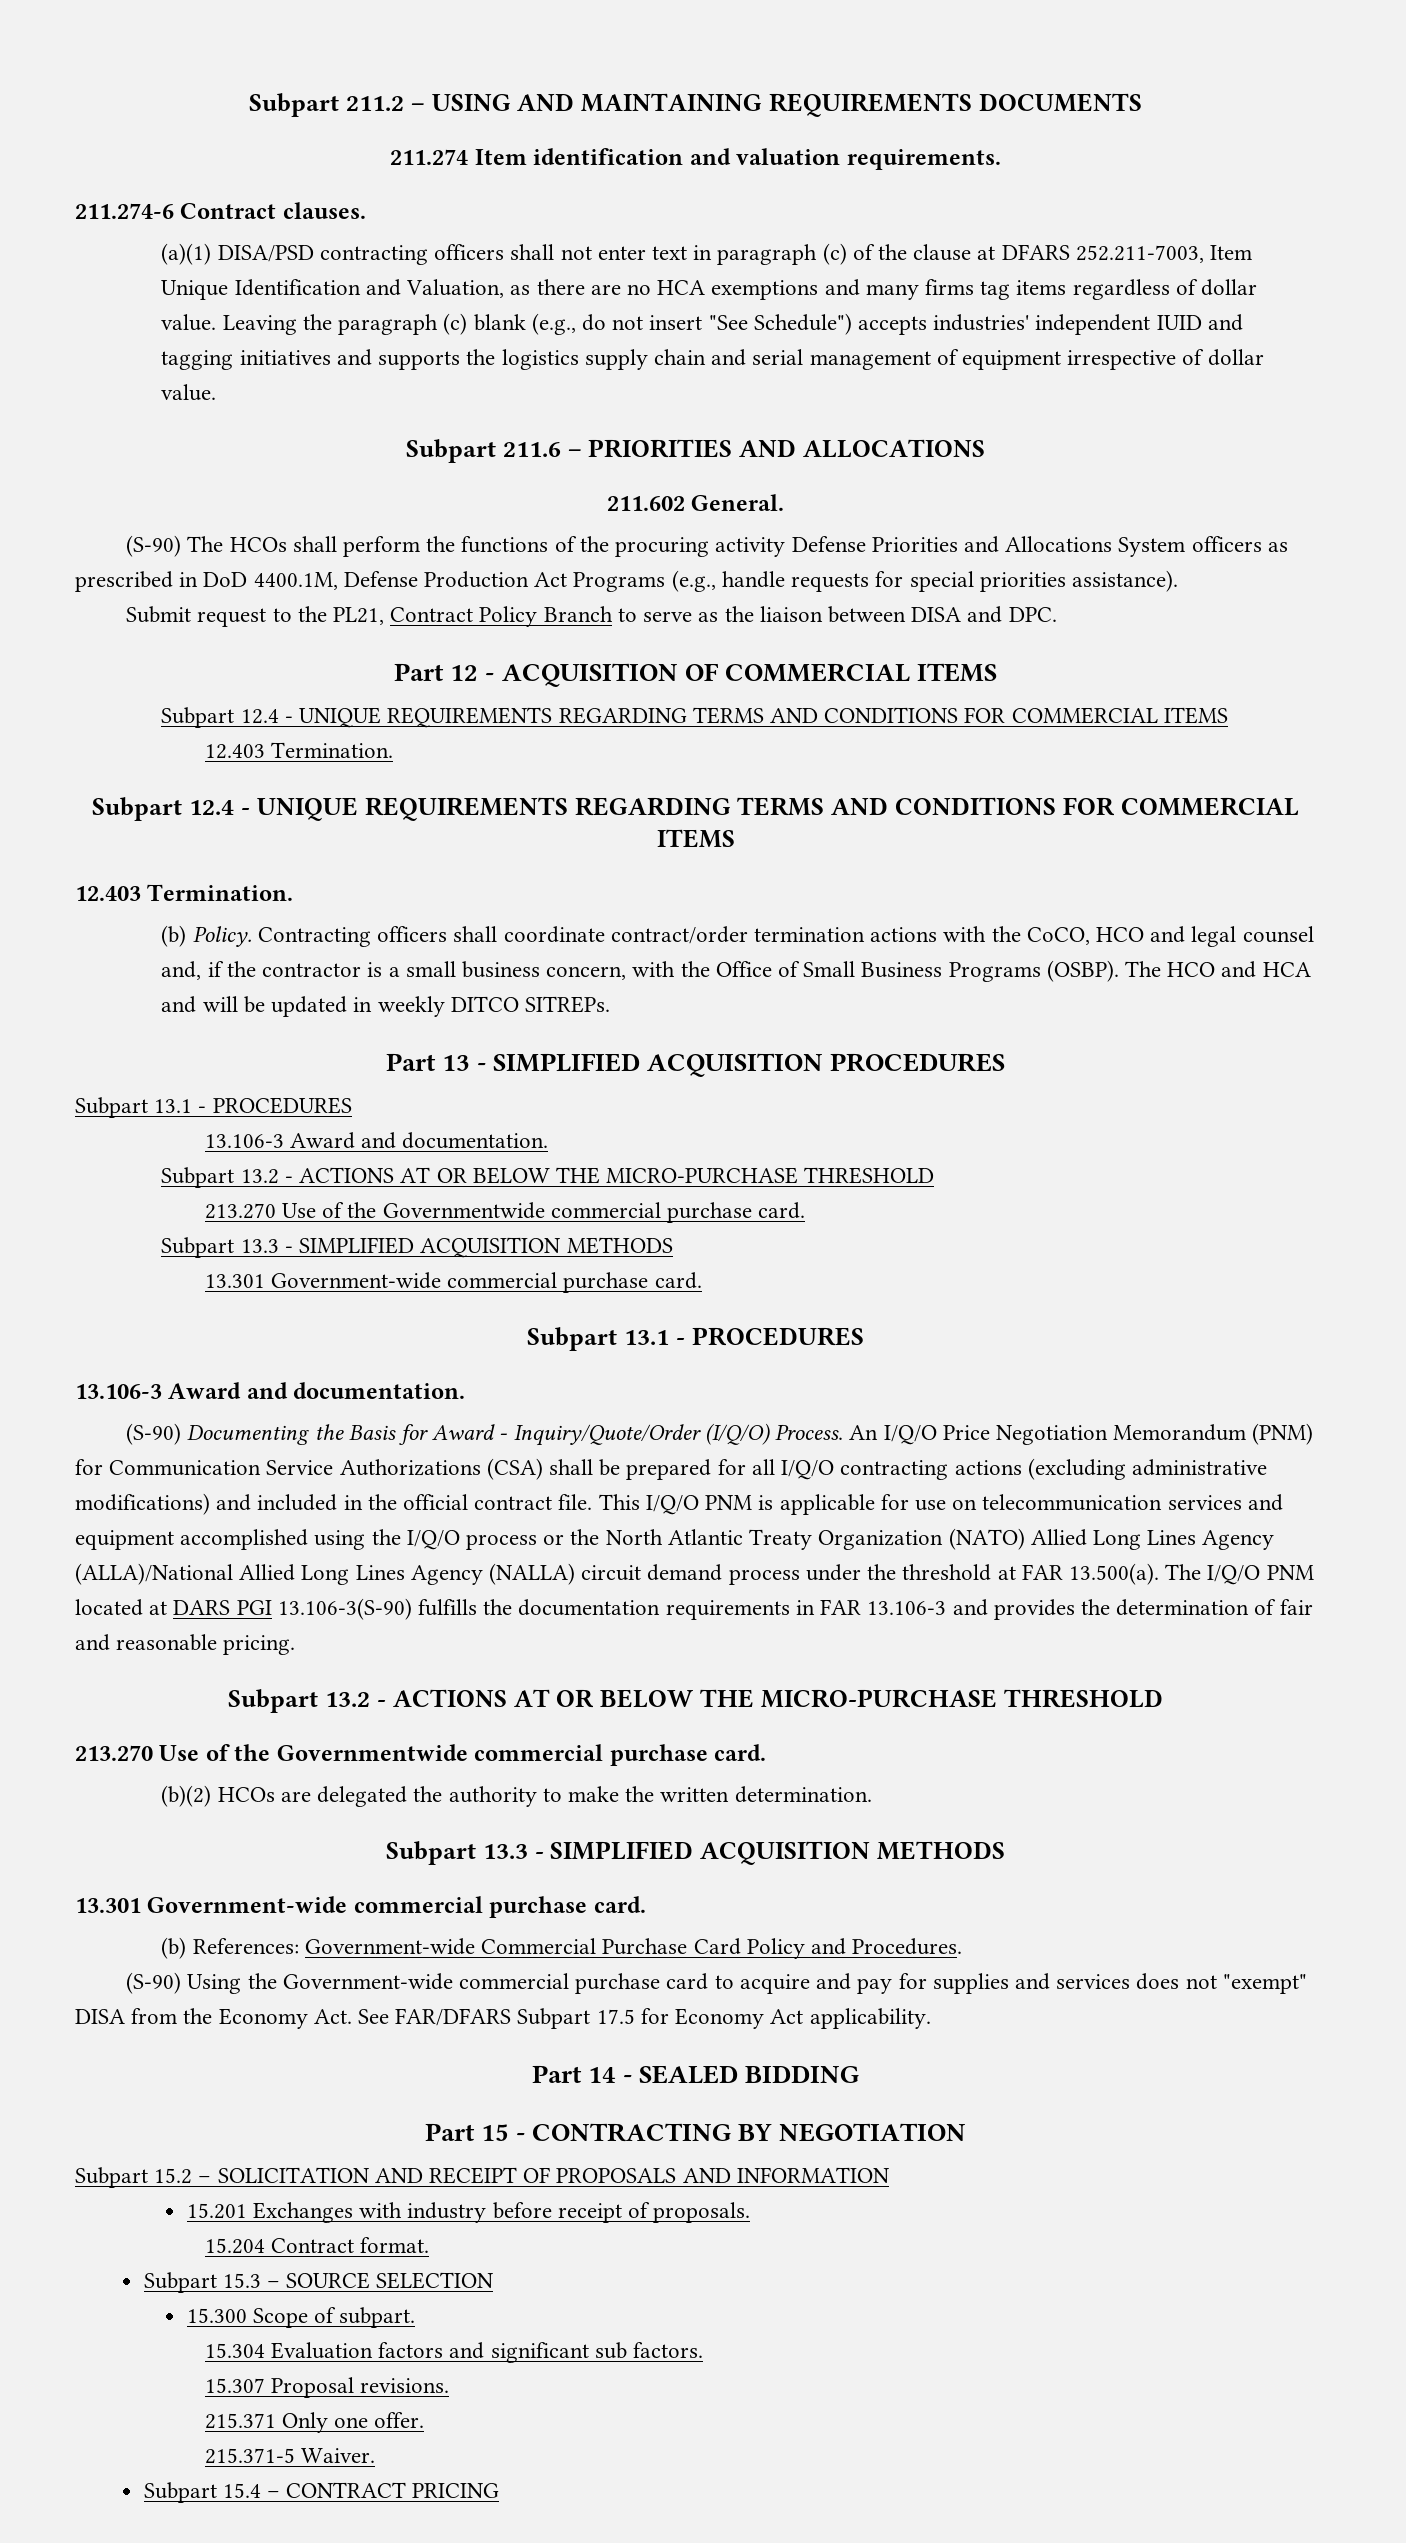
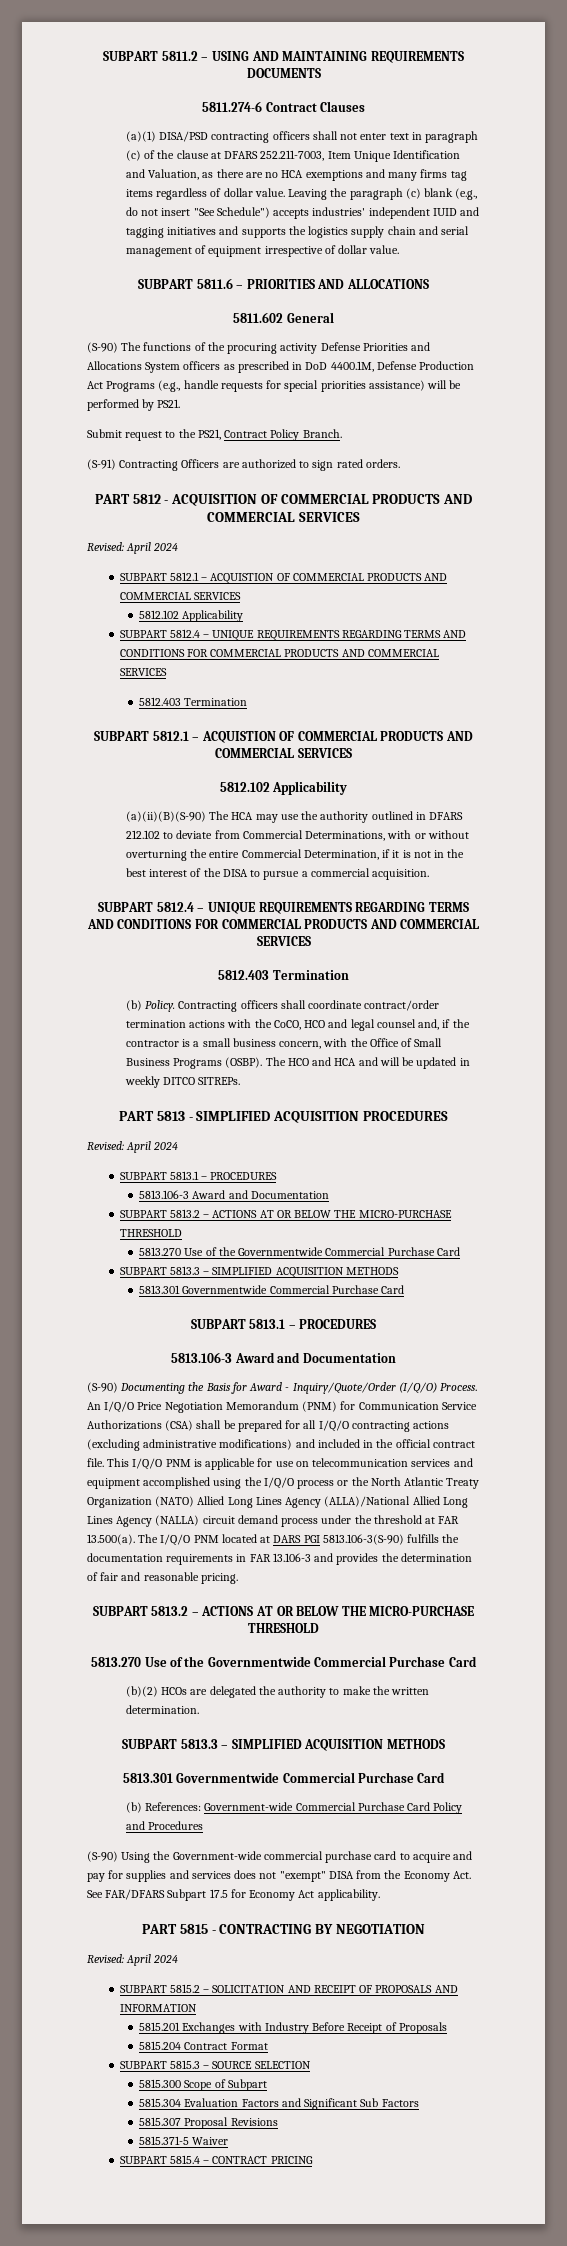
- Subpart 211.2 – USING AND MAINTAINING REQUIREMENTS DOCUMENTS
+ SUBPART 5811.2 – USING AND MAINTAINING REQUIREMENTS DOCUMENTS
- 211.274 Item identification and valuation requirements.
- 211.274-6 Contract clauses.
+ 5811.274-6 Contract Clauses
- Subpart 211.6 – PRIORITIES AND ALLOCATIONS
+ SUBPART 5811.6 – PRIORITIES AND ALLOCATIONS
- 211.602 General.
+ 5811.602 General
- (S-90) The HCOs shall perform the functions of the procuring activity Defense Priorities and Allocations System officers as prescribed in DoD 4400.1M, Defense Production Act Programs (e.g., handle requests for special priorities assistance).
+ (S-90) The functions of the procuring activity Defense Priorities and Allocations System officers as prescribed in DoD 4400.1M, Defense Production Act Programs (e.g., handle requests for special priorities assistance) will be performed by PS21.
- Submit request to the PL21, Contract Policy Branch to serve as the liaison between DISA and DPC.
- Part 12 - ACQUISITION OF COMMERCIAL ITEMS
- Subpart 12.4 - UNIQUE REQUIREMENTS REGARDING TERMS AND CONDITIONS FOR COMMERCIAL ITEMS
- 12.403 Termination.
- Subpart 12.4 - UNIQUE REQUIREMENTS REGARDING TERMS AND CONDITIONS FOR COMMERCIAL ITEMS
- 12.403 Termination.
+ Submit request to the PS21, Contract Policy Branch.
+ (S-91) Contracting Officers are authorized to sign rated orders.
+ PART 5812 - ACQUISITION OF COMMERCIAL PRODUCTS AND COMMERCIAL SERVICES
+ Revised: April 2024
+ SUBPART 5812.1 – ACQUISTION OF COMMERCIAL PRODUCTS AND COMMERCIAL SERVICES
+ 5812.102 Applicability
+ SUBPART 5812.4 – UNIQUE REQUIREMENTS REGARDING TERMS AND CONDITIONS FOR COMMERCIAL PRODUCTS AND COMMERCIAL SERVICES
+ 5812.403 Termination
+ SUBPART 5812.1 – ACQUISTION OF COMMERCIAL PRODUCTS AND COMMERCIAL SERVICES
+ 5812.102 Applicability
+ (a)(ii)(B)(S-90) The HCA may use the authority outlined in DFARS 212.102 to deviate from Commercial Determinations, with or without overturning the entire Commercial Determination, if it is not in the best interest of the DISA to pursue a commercial acquisition.
+ SUBPART 5812.4 – UNIQUE REQUIREMENTS REGARDING TERMS AND CONDITIONS FOR COMMERCIAL PRODUCTS AND COMMERCIAL SERVICES
+ 5812.403 Termination
- Part 13 - SIMPLIFIED ACQUISITION PROCEDURES
- Subpart 13.1 - PROCEDURES
- 13.106-3 Award and documentation.
- Subpart 13.2 - ACTIONS AT OR BELOW THE MICRO-PURCHASE THRESHOLD
- 213.270 Use of the Governmentwide commercial purchase card.
- Subpart 13.3 - SIMPLIFIED ACQUISITION METHODS
- 13.301 Government-wide commercial purchase card.
- Subpart 13.1 - PROCEDURES
- 13.106-3 Award and documentation.
+ PART 5813 - SIMPLIFIED ACQUISITION PROCEDURES
+ Revised: April 2024
+ SUBPART 5813.1 – PROCEDURES
+ 5813.106-3 Award and Documentation
+ SUBPART 5813.2 – ACTIONS AT OR BELOW THE MICRO-PURCHASE THRESHOLD
+ 5813.270 Use of the Governmentwide Commercial Purchase Card
+ SUBPART 5813.3 – SIMPLIFIED ACQUISITION METHODS
+ 5813.301 Governmentwide Commercial Purchase Card
+ SUBPART 5813.1 – PROCEDURES
+ 5813.106-3 Award and Documentation
- This I/Q/O PNM is applicable for use on telecommunication services and equipment accomplished using the I/Q/O process or the North Atlantic Treaty Organization (NATO) Allied Long Lines Agency (ALLA)/National Allied Long Lines Agency (NALLA) circuit demand process under the threshold at FAR 13.500(a). The I/Q/O PNM located at DARS PGI 13.106-3(S-90) fulfills the documentation requirements in FAR 13.106-3 and provides the determination of fair and reasonable pricing.
- Subpart 13.2 - ACTIONS AT OR BELOW THE MICRO-PURCHASE THRESHOLD
- 213.270 Use of the Governmentwide commercial purchase card.
+ This I/Q/O PNM is applicable for use on telecommunication services and equipment accomplished using the I/Q/O process or the North Atlantic Treaty Organization (NATO) Allied Long Lines Agency (ALLA)/National Allied Long Lines Agency (NALLA) circuit demand process under the threshold at FAR 13.500(a). The I/Q/O PNM located at DARS PGI 5813.106-3(S-90) fulfills the documentation requirements in FAR 13.106-3 and provides the determination of fair and reasonable pricing.
+ SUBPART 5813.2 – ACTIONS AT OR BELOW THE MICRO-PURCHASE THRESHOLD
+ 5813.270 Use of the Governmentwide Commercial Purchase Card
  (b)(2) HCOs are delegated the authority to make the written determination.
- Subpart 13.3 - SIMPLIFIED ACQUISITION METHODS
- 13.301 Government-wide commercial purchase card.
+ SUBPART 5813.3 – SIMPLIFIED ACQUISITION METHODS
+ 5813.301 Governmentwide Commercial Purchase Card
- (b) References: Government-wide Commercial Purchase Card Policy and Procedures.
+ (b) References: Government-wide Commercial Purchase Card Policy and Procedures
- Part 14 - SEALED BIDDING
- Part 15 - CONTRACTING BY NEGOTIATION
- Subpart 15.2 – SOLICITATION AND RECEIPT OF PROPOSALS AND INFORMATION
+ PART 5815 - CONTRACTING BY NEGOTIATION
+ Revised: April 2024
+ SUBPART 5815.2 – SOLICITATION AND RECEIPT OF PROPOSALS AND INFORMATION
- 15.201 Exchanges with industry before receipt of proposals.
- 15.204 Contract format.
- Subpart 15.3 – SOURCE SELECTION
+ 5815.201 Exchanges with Industry Before Receipt of Proposals
+ 5815.204 Contract Format
+ SUBPART 5815.3 – SOURCE SELECTION
- 15.300 Scope of subpart.
- 15.304 Evaluation factors and significant sub factors.
- 15.307 Proposal revisions.
- 215.371 Only one offer.
- 215.371-5 Waiver.
- Subpart 15.4 – CONTRACT PRICING
+ 5815.300 Scope of Subpart
+ 5815.304 Evaluation Factors and Significant Sub Factors
+ 5815.307 Proposal Revisions
+ 5815.371-5 Waiver
+ SUBPART 5815.4 – CONTRACT PRICING

